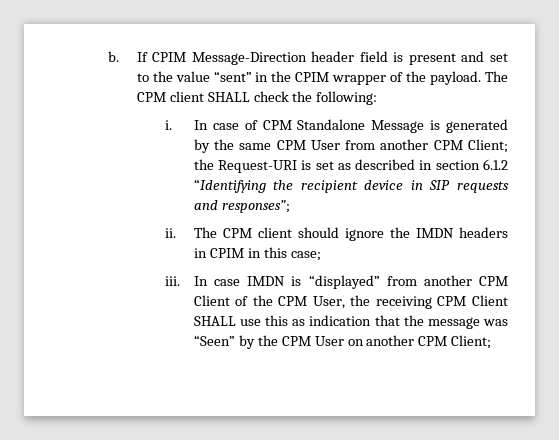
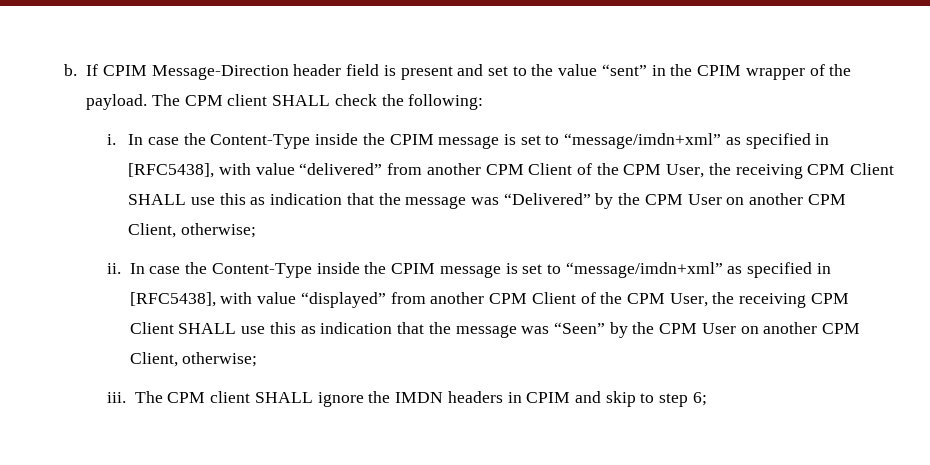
- In case of CPM Standalone Message is generated by the same CPM User from another CPM Client; the Request-URI is set as described in section 6.1.2 “Identifying the recipient device in SIP requests and responses”;
- ii. The CPM client should ignore the IMDN headers in CPIM in this case;
- iii. In case IMDN is “displayed” from another CPM Client of the CPM User, the receiving CPM Client SHALL use this as indication that the message was “Seen” by the CPM User on another CPM Client;
+ In case the Content-Type inside the CPIM message is set to “message/imdn+xml” as specified in [RFC5438], with value “delivered” from another CPM Client of the CPM User, the receiving CPM Client SHALL use this as indication that the message was “Delivered” by the CPM User on another CPM Client, otherwise;
+ ii. In case the Content-Type inside the CPIM message is set to “message/imdn+xml” as specified in [RFC5438], with value “displayed” from another CPM Client of the CPM User, the receiving CPM Client SHALL use this as indication that the message was “Seen” by the CPM User on another CPM Client, otherwise;
+ iii. The CPM client SHALL ignore the IMDN headers in CPIM and skip to step 6;

